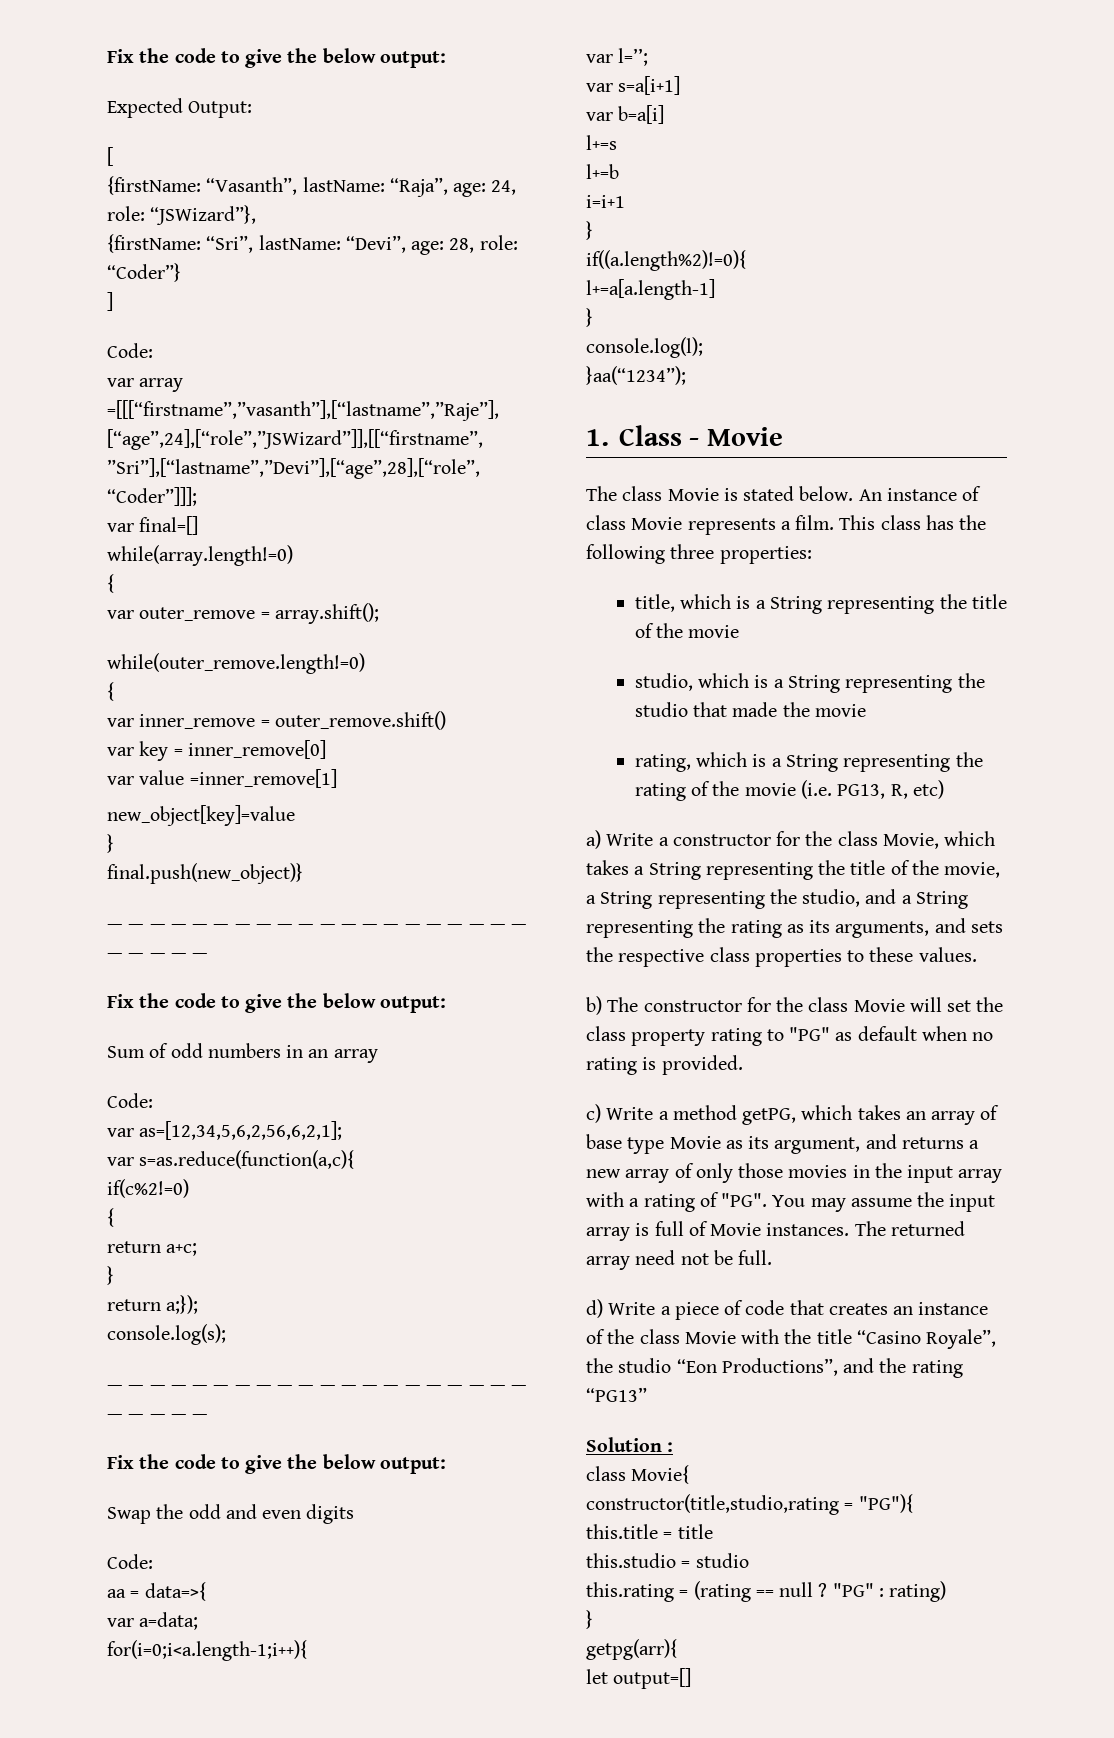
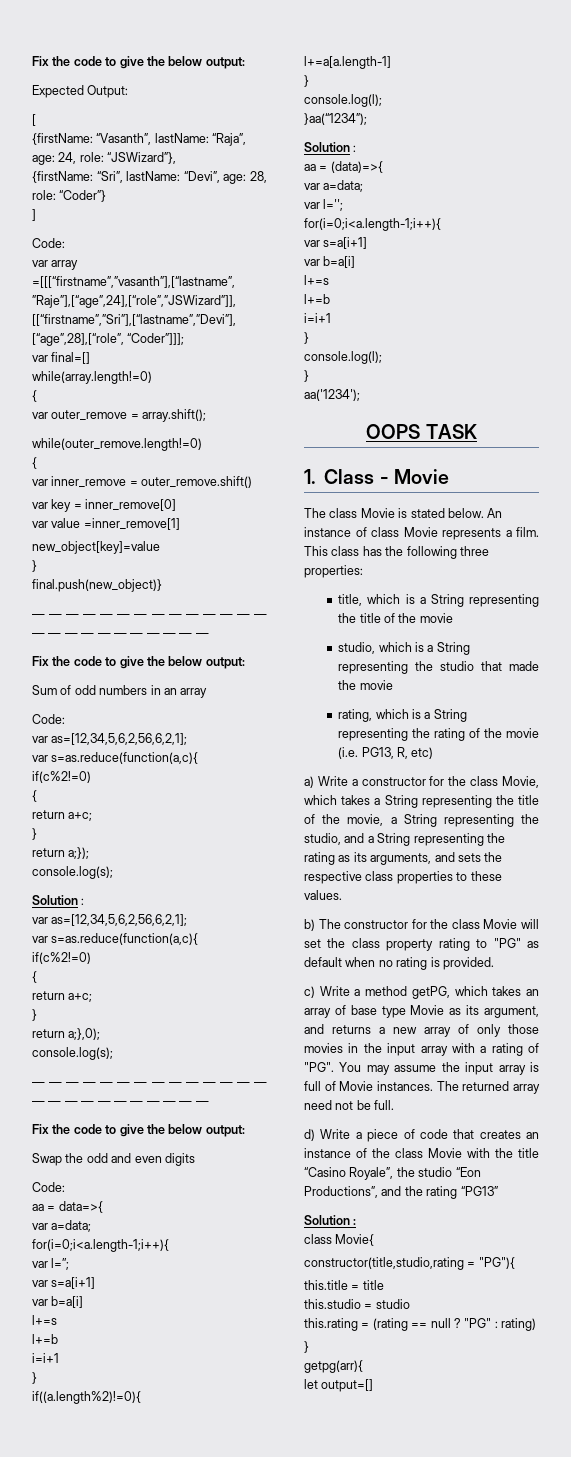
  return a;});
+ console.log(s);
+ Solution :
+ var as=[12,34,5,6,2,56,6,2,1];
+ var s=as.reduce(function(a,c){
+ if(c%2!=0)
+ {
+ return a+c;
+ }
+ return a;},0);
  }aa(“1234”);
+ Solution :
+ aa = (data)=>{
+ var a=data;
+ var l='';
+ for(i=0;i<a.length-1;i++){
+ var s=a[i+1]
+ var b=a[i]
+ l+=s
+ l+=b
+ i=i+1
+ }
+ console.log(l);
+ }
+ aa('1234');
+ OOPS TASK

